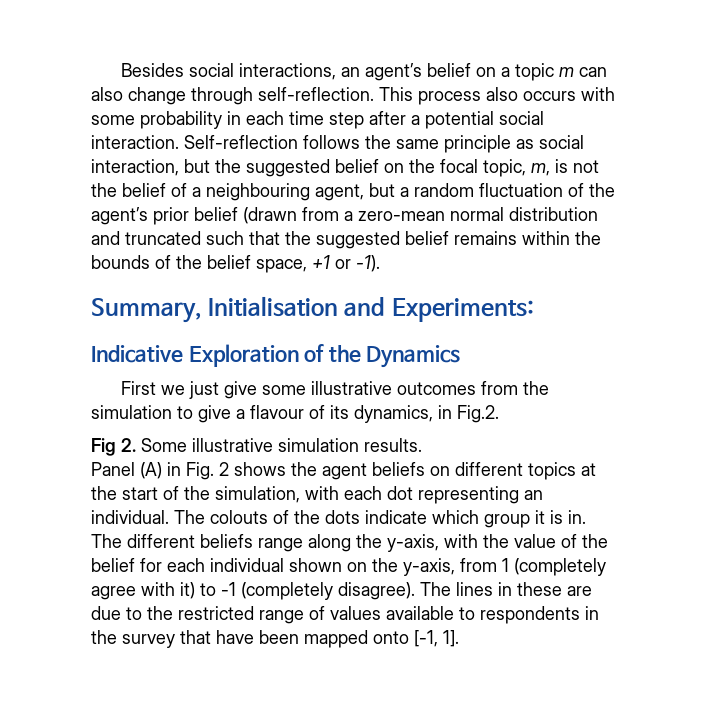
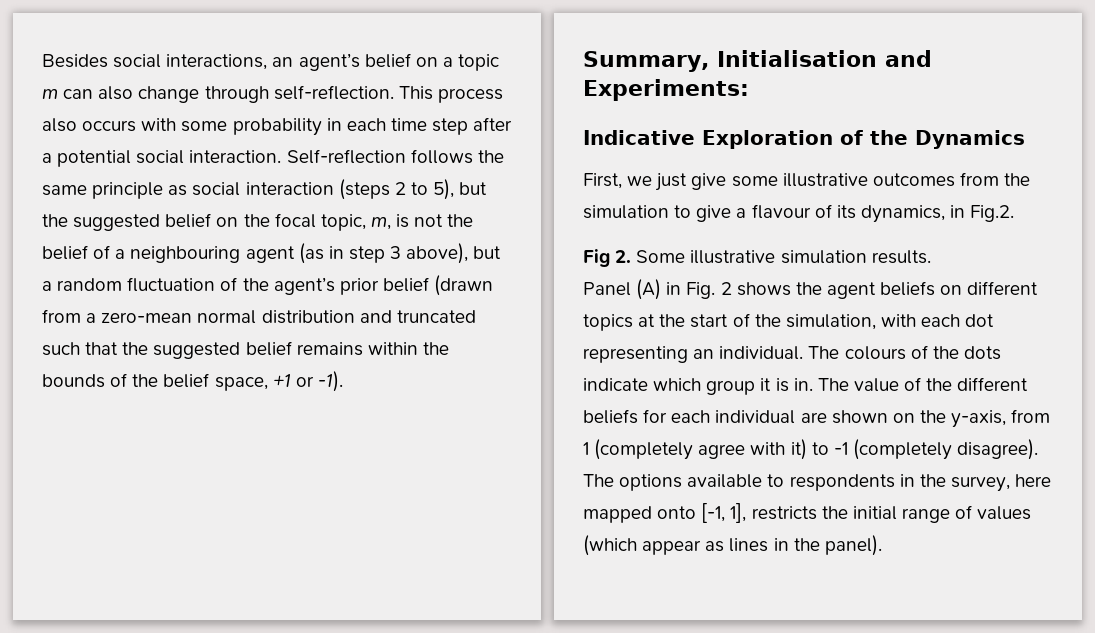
- Self-reflection follows the same principle as social interaction, but the suggested belief on the focal topic, m, is not the belief of a neighbouring agent, but a random fluctuation of the agent’s prior belief (drawn from a zero-mean normal distribution and truncated such that the suggested belief remains within the bounds of the belief space, +1 or -1).
+ Self-reflection follows the same principle as social interaction (steps 2 to 5), but the suggested belief on the focal topic, m, is not the belief of a neighbouring agent (as in step 3 above), but a random fluctuation of the agent’s prior belief (drawn from a zero-mean normal distribution and truncated such that the suggested belief remains within the bounds of the belief space, +1 or -1).
- First we just give some illustrative outcomes from the simulation to give a flavour of its dynamics, in Fig.2.
+ First, we just give some illustrative outcomes from the simulation to give a flavour of its dynamics, in Fig.2.
- The colouts of the dots indicate which group it is in.
+ The colours of the dots indicate which group it is in.
- The different beliefs range along the y-axis, with the value of the belief for each individual shown on the y-axis, from 1 (completely agree with it) to -1 (completely disagree).
+ The value of the different beliefs for each individual are shown on the y-axis, from 1 (completely agree with it) to -1 (completely disagree).
- The lines in these are due to the restricted range of values available to respondents in the survey that have been mapped onto [-1, 1].
+ The options available to respondents in the survey, here mapped onto [-1, 1], restricts the initial range of values (which appear as lines in the panel).

